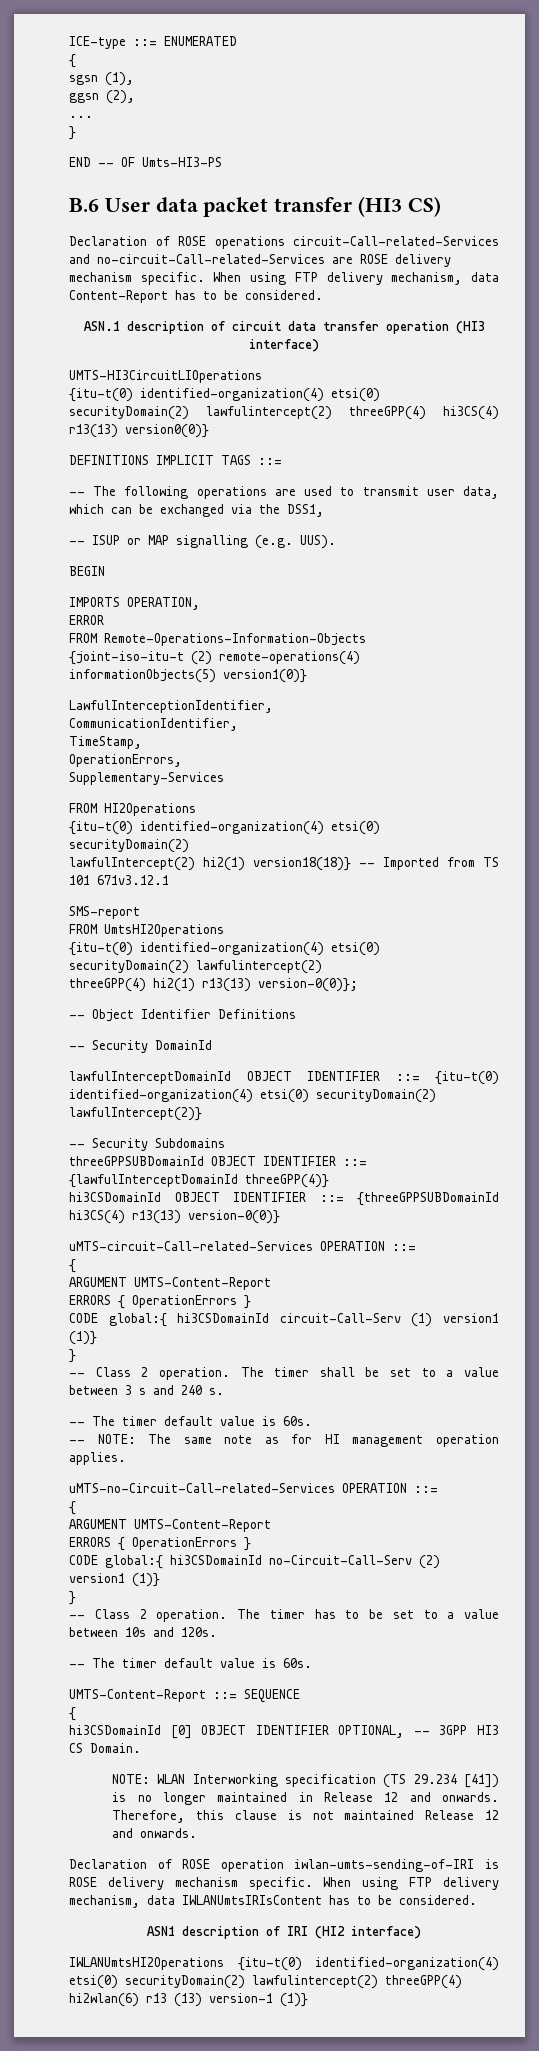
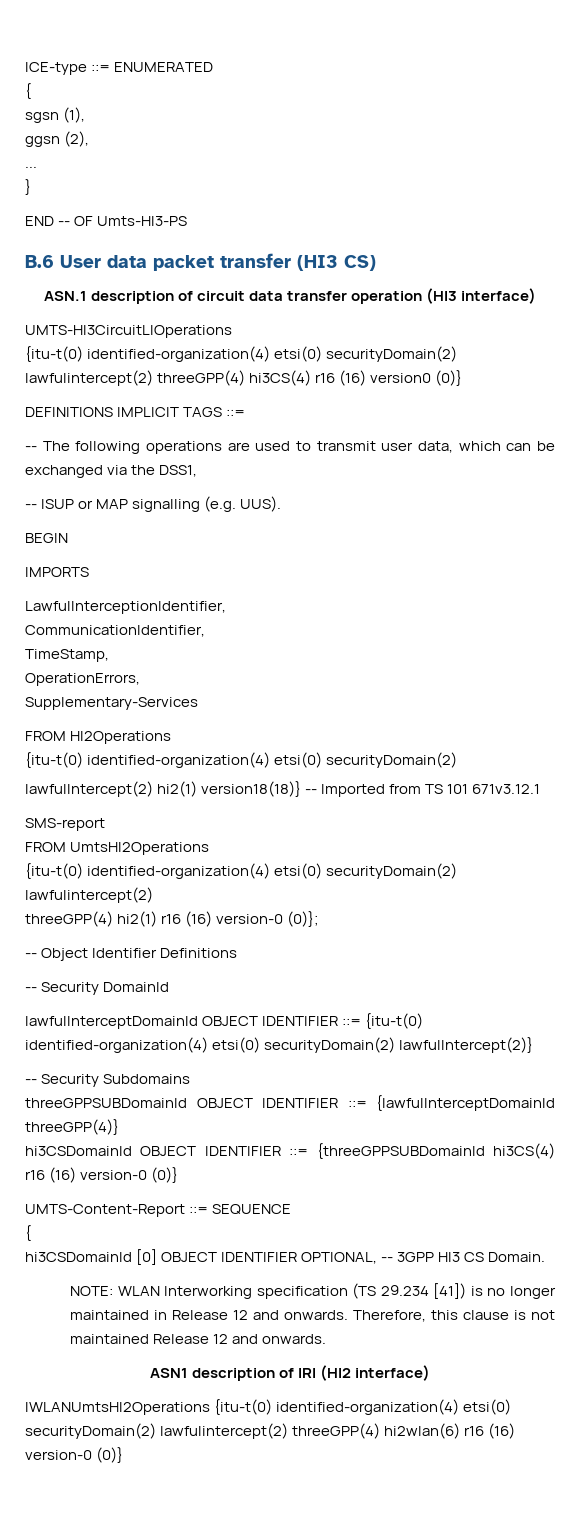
- Declaration of ROSE operations circuit-Call-related-Services and no-circuit-Call-related-Services are ROSE delivery mechanism specific. When using FTP delivery mechanism, data Content-Report has to be considered.
- {itu-t(0) identified-organization(4) etsi(0) securityDomain(2) lawfulintercept(2) threeGPP(4) hi3CS(4) r13(13) version0(0)}
+ {itu-t(0) identified-organization(4) etsi(0) securityDomain(2) lawfulintercept(2) threeGPP(4) hi3CS(4) r16 (16) version0 (0)}
- IMPORTS OPERATION,
- ERROR
- FROM Remote-Operations-Information-Objects
- {joint-iso-itu-t (2) remote-operations(4) informationObjects(5) version1(0)}
+ IMPORTS
- threeGPP(4) hi2(1) r13(13) version-0(0)};
+ threeGPP(4) hi2(1) r16 (16) version-0 (0)};
- hi3CSDomainId OBJECT IDENTIFIER ::= {threeGPPSUBDomainId hi3CS(4) r13(13) version-0(0)}
- uMTS-circuit-Call-related-Services OPERATION ::=
- {
- ARGUMENT UMTS-Content-Report
- ERRORS { OperationErrors }
- CODE global:{ hi3CSDomainId circuit-Call-Serv (1) version1 (1)}
- }
- -- Class 2 operation. The timer shall be set to a value between 3 s and 240 s.
- -- The timer default value is 60s.
- -- NOTE: The same note as for HI management operation applies.
- uMTS-no-Circuit-Call-related-Services OPERATION ::=
- {
- ARGUMENT UMTS-Content-Report
- ERRORS { OperationErrors }
- CODE global:{ hi3CSDomainId no-Circuit-Call-Serv (2) version1 (1)}
- }
- -- Class 2 operation. The timer has to be set to a value between 10s and 120s.
- -- The timer default value is 60s.
+ hi3CSDomainId OBJECT IDENTIFIER ::= {threeGPPSUBDomainId hi3CS(4) r16 (16) version-0 (0)}
- Declaration of ROSE operation iwlan-umts-sending-of-IRI is ROSE delivery mechanism specific. When using FTP delivery mechanism, data IWLANUmtsIRIsContent has to be considered.
- IWLANUmtsHI2Operations {itu-t(0) identified-organization(4) etsi(0) securityDomain(2) lawfulintercept(2) threeGPP(4) hi2wlan(6) r13 (13) version-1 (1)}
+ IWLANUmtsHI2Operations {itu-t(0) identified-organization(4) etsi(0) securityDomain(2) lawfulintercept(2) threeGPP(4) hi2wlan(6) r16 (16) version-0 (0)}

